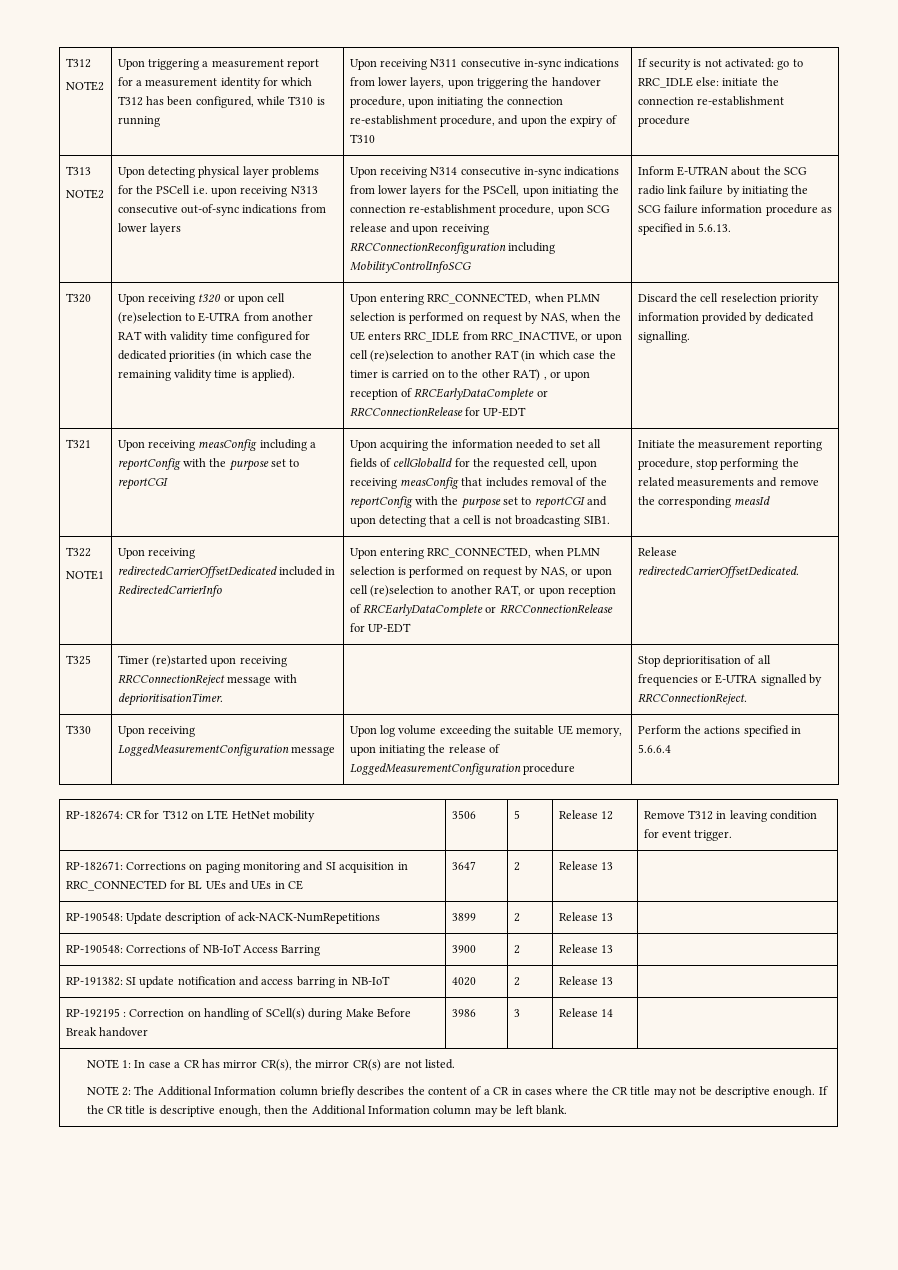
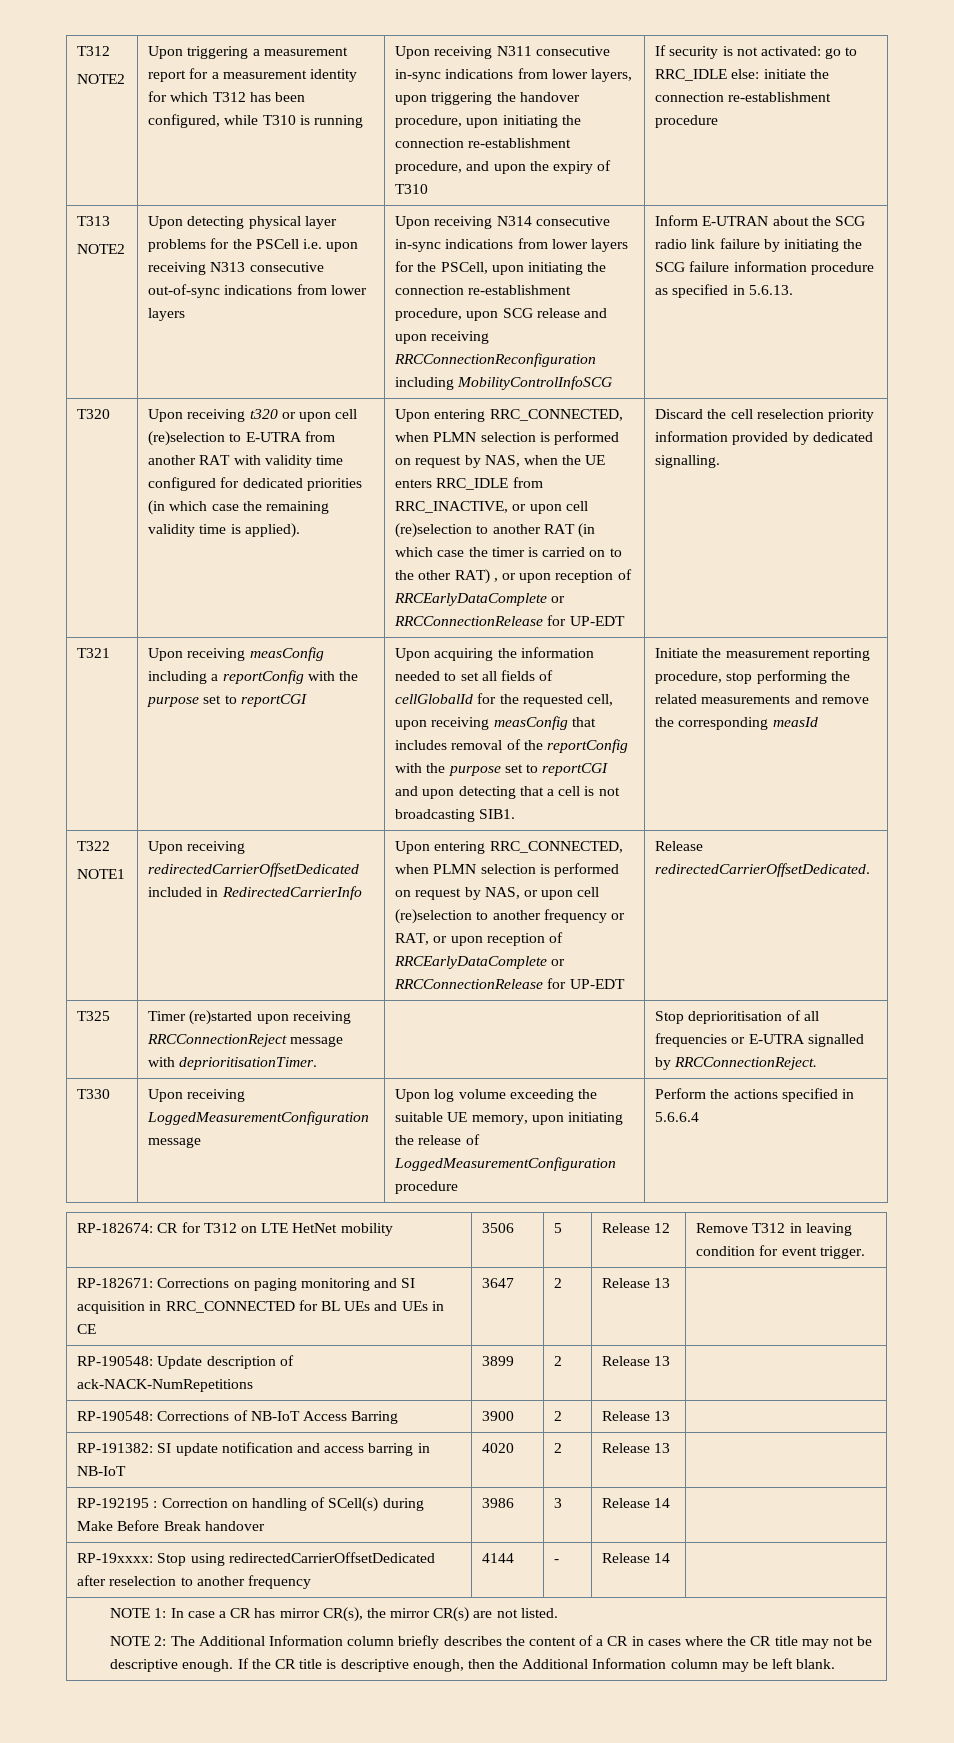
  T322
- NOTE1 | Upon receiving redirectedCarrierOffsetDedicated included in RedirectedCarrierInfo | Upon entering RRC_CONNECTED, when PLMN selection is performed on request by NAS, or upon cell (re)selection to another RAT, or upon reception of RRCEarlyDataComplete or RRCConnectionRelease for UP-EDT | Release redirectedCarrierOffsetDedicated.
+ NOTE1 | Upon receiving redirectedCarrierOffsetDedicated included in RedirectedCarrierInfo | Upon entering RRC_CONNECTED, when PLMN selection is performed on request by NAS, or upon cell (re)selection to another frequency or RAT, or upon reception of RRCEarlyDataComplete or RRCConnectionRelease for UP-EDT | Release redirectedCarrierOffsetDedicated.
+ RP-19xxxx: Stop using redirectedCarrierOffsetDedicated after reselection to another frequency | 4144 | - | Release 14 |

